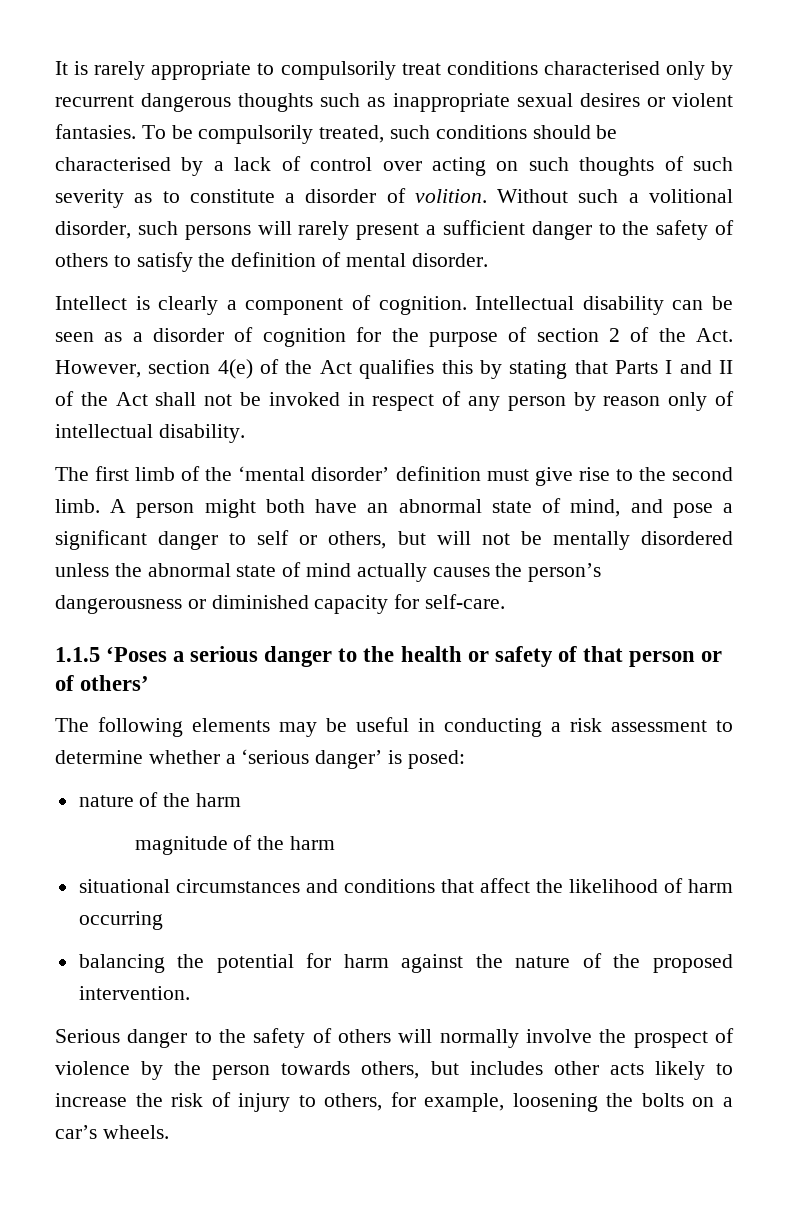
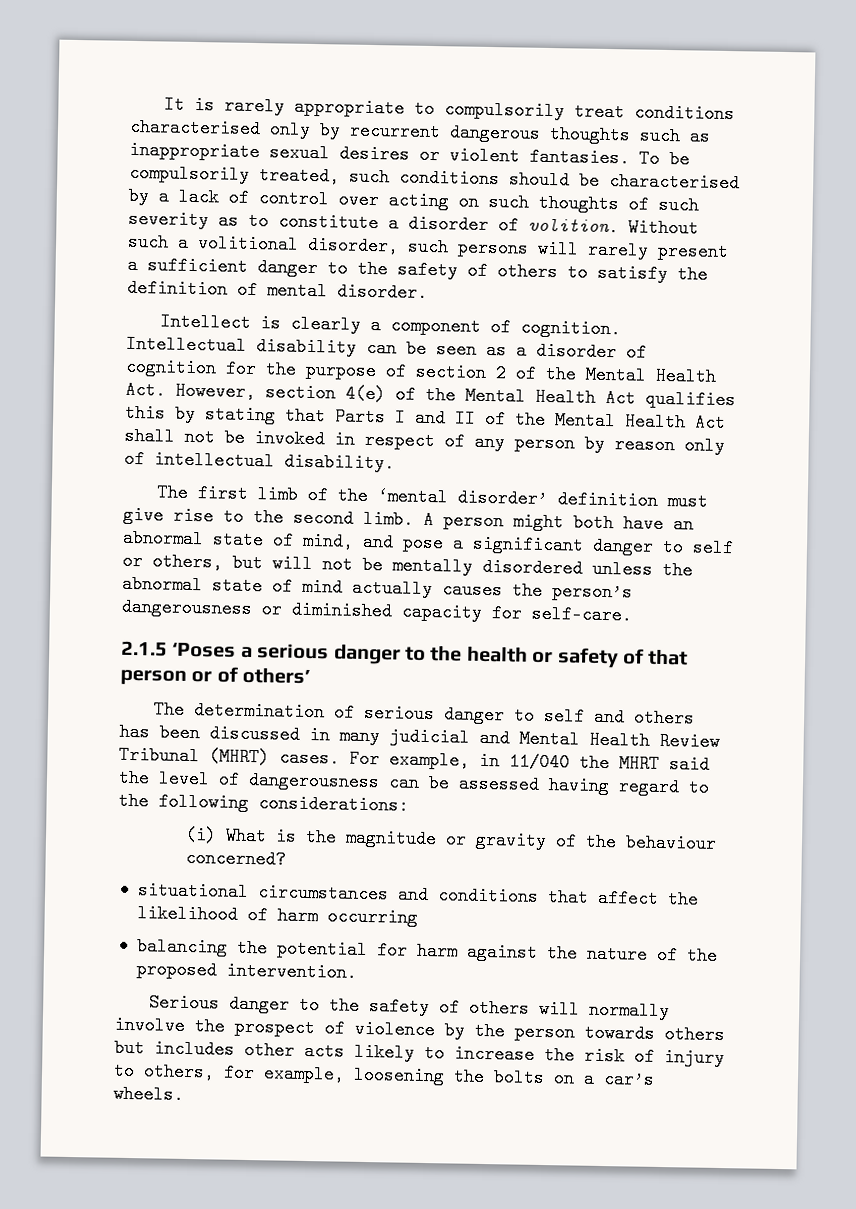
- Intellectual disability can be seen as a disorder of cognition for the purpose of section 2 of the Act. However, section 4(e) of the Act qualifies this by stating that Parts I and II of the Act shall not be invoked in respect of any person by reason only of intellectual disability.
+ Intellectual disability can be seen as a disorder of cognition for the purpose of section 2 of the Mental Health Act. However, section 4(e) of the Mental Health Act qualifies this by stating that Parts I and II of the Mental Health Act shall not be invoked in respect of any person by reason only of intellectual disability.
- 1.1.5 ‘Poses a serious danger to the health or safety of that person or of others’
+ 2.1.5 ‘Poses a serious danger to the health or safety of that person or of others’
- The following elements may be useful in conducting a risk assessment to determine whether a ‘serious danger’ is posed:
- nature of the harm
- magnitude of the harm
+ The determination of serious danger to self and others has been discussed in many judicial and Mental Health Review Tribunal (MHRT) cases. For example, in 11/040 the MHRT said the level of dangerousness can be assessed having regard to the following considerations:
+ (i) What is the magnitude or gravity of the behaviour concerned?
- Serious danger to the safety of others will normally involve the prospect of violence by the person towards others, but includes other acts likely to increase the risk of injury to others, for example, loosening the bolts on a car’s wheels.
+ Serious danger to the safety of others will normally involve the prospect of violence by the person towards others but includes other acts likely to increase the risk of injury to others, for example, loosening the bolts on a car’s wheels.

